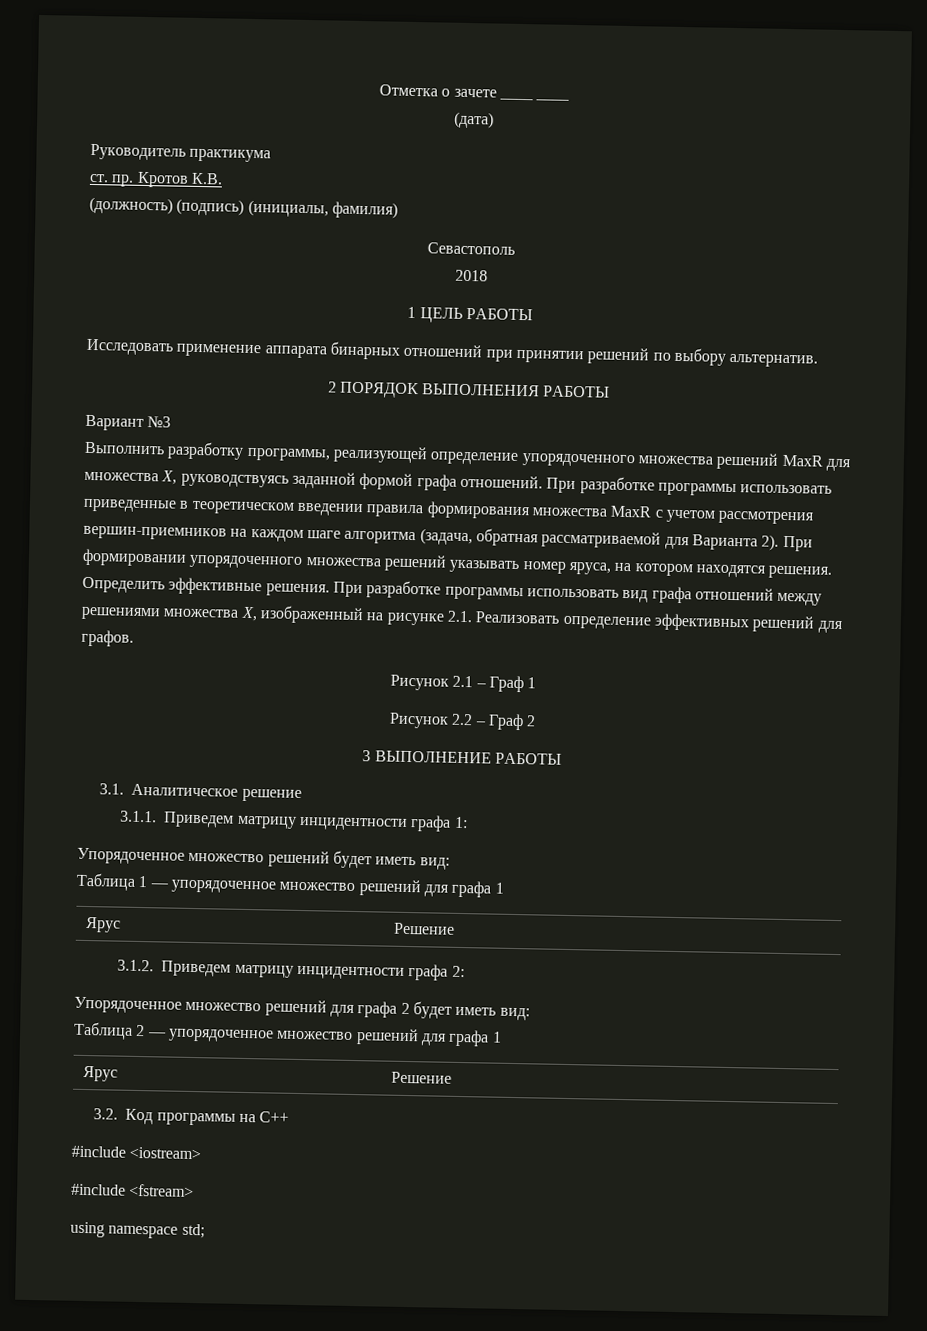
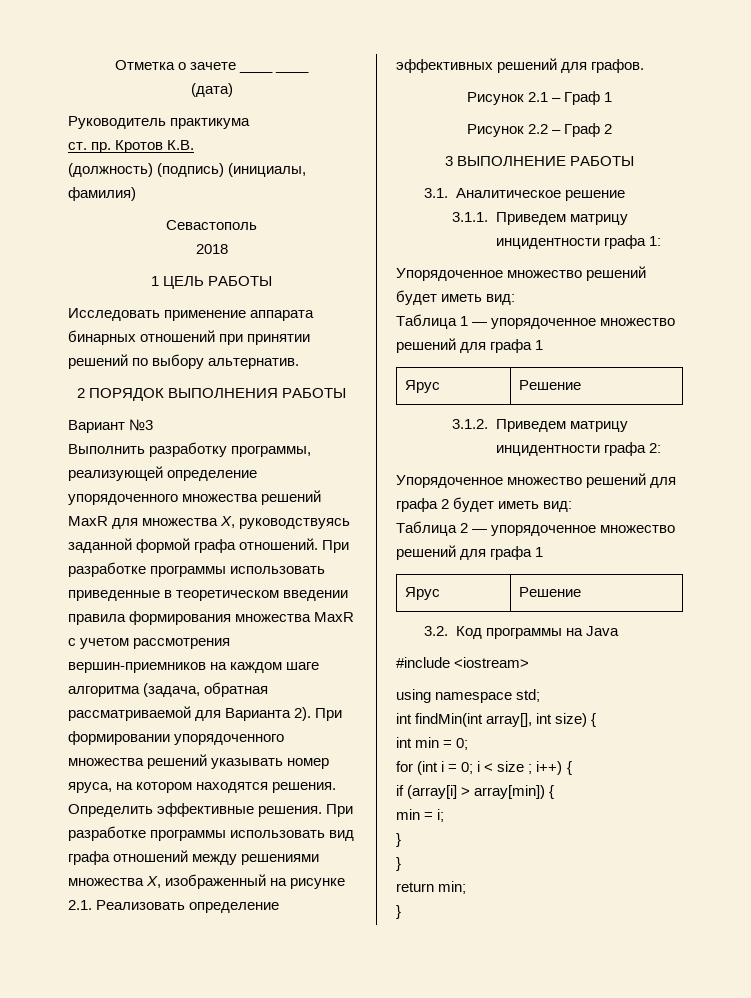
- 3.2. Код программы на С++
+ 3.2. Код программы на Java
- #include <fstream>
+ int findMin(int array[], int size) {
+ int min = 0;
+ for (int i = 0; i < size ; i++) {
+ if (array[i] > array[min]) {
+ min = i;
+ }
+ }
+ return min;
+ }

